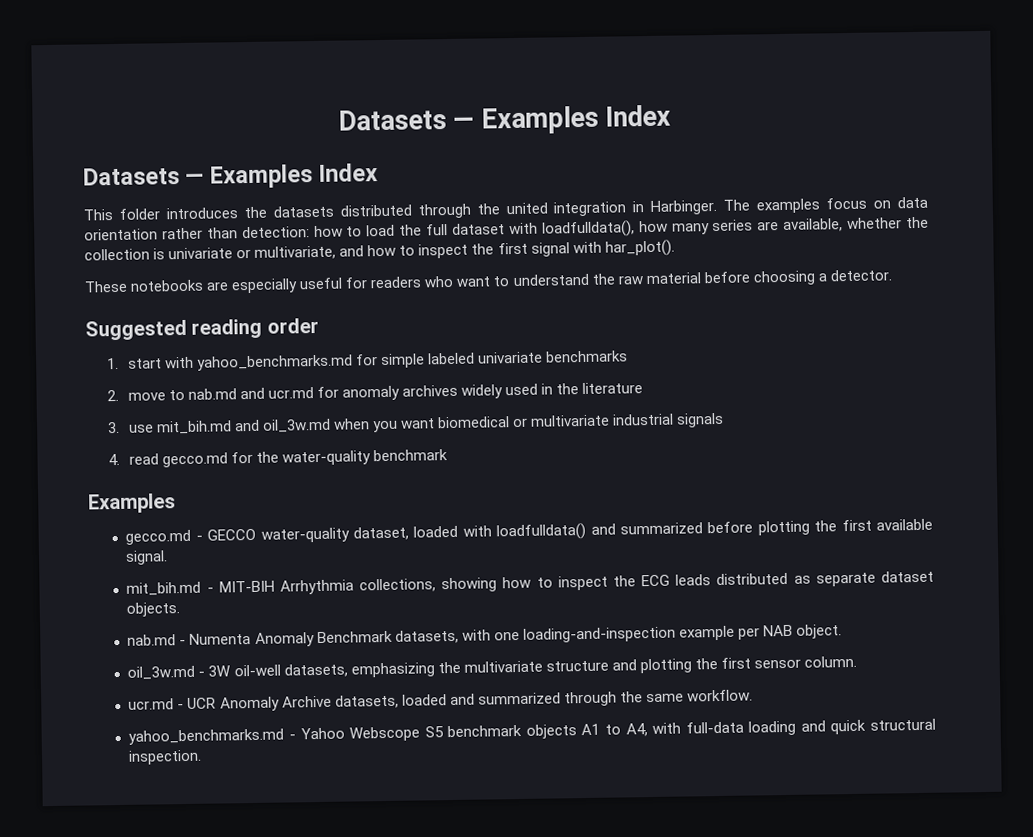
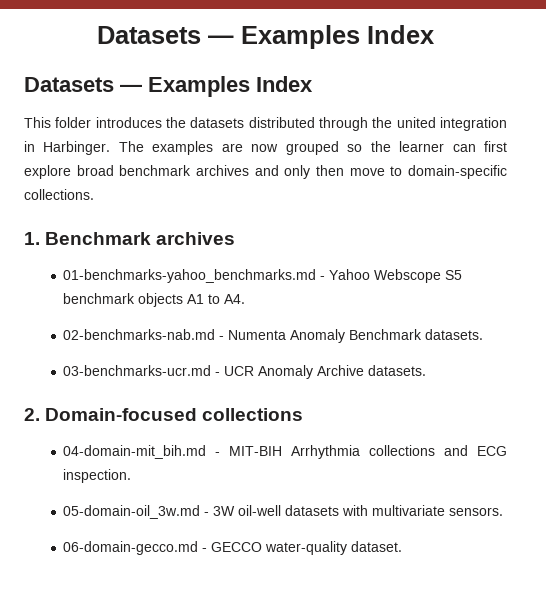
- The examples focus on data orientation rather than detection: how to load the full dataset with loadfulldata(), how many series are available, whether the collection is univariate or multivariate, and how to inspect the first signal with har_plot().
- These notebooks are especially useful for readers who want to understand the raw material before choosing a detector.
- Suggested reading order
- 1. start with yahoo_benchmarks.md for simple labeled univariate benchmarks
- 2. move to nab.md and ucr.md for anomaly archives widely used in the literature
- 3. use mit_bih.md and oil_3w.md when you want biomedical or multivariate industrial signals
- 4. read gecco.md for the water-quality benchmark
- Examples
- gecco.md - GECCO water-quality dataset, loaded with loadfulldata() and summarized before plotting the first available signal.
- mit_bih.md - MIT-BIH Arrhythmia collections, showing how to inspect the ECG leads distributed as separate dataset objects.
- nab.md - Numenta Anomaly Benchmark datasets, with one loading-and-inspection example per NAB object.
- oil_3w.md - 3W oil-well datasets, emphasizing the multivariate structure and plotting the first sensor column.
- ucr.md - UCR Anomaly Archive datasets, loaded and summarized through the same workflow.
- yahoo_benchmarks.md - Yahoo Webscope S5 benchmark objects A1 to A4, with full-data loading and quick structural inspection.
+ The examples are now grouped so the learner can first explore broad benchmark archives and only then move to domain-specific collections.
+ 1. Benchmark archives
+ 01-benchmarks-yahoo_benchmarks.md - Yahoo Webscope S5 benchmark objects A1 to A4.
+ 02-benchmarks-nab.md - Numenta Anomaly Benchmark datasets.
+ 03-benchmarks-ucr.md - UCR Anomaly Archive datasets.
+ 2. Domain-focused collections
+ 04-domain-mit_bih.md - MIT-BIH Arrhythmia collections and ECG inspection.
+ 05-domain-oil_3w.md - 3W oil-well datasets with multivariate sensors.
+ 06-domain-gecco.md - GECCO water-quality dataset.

